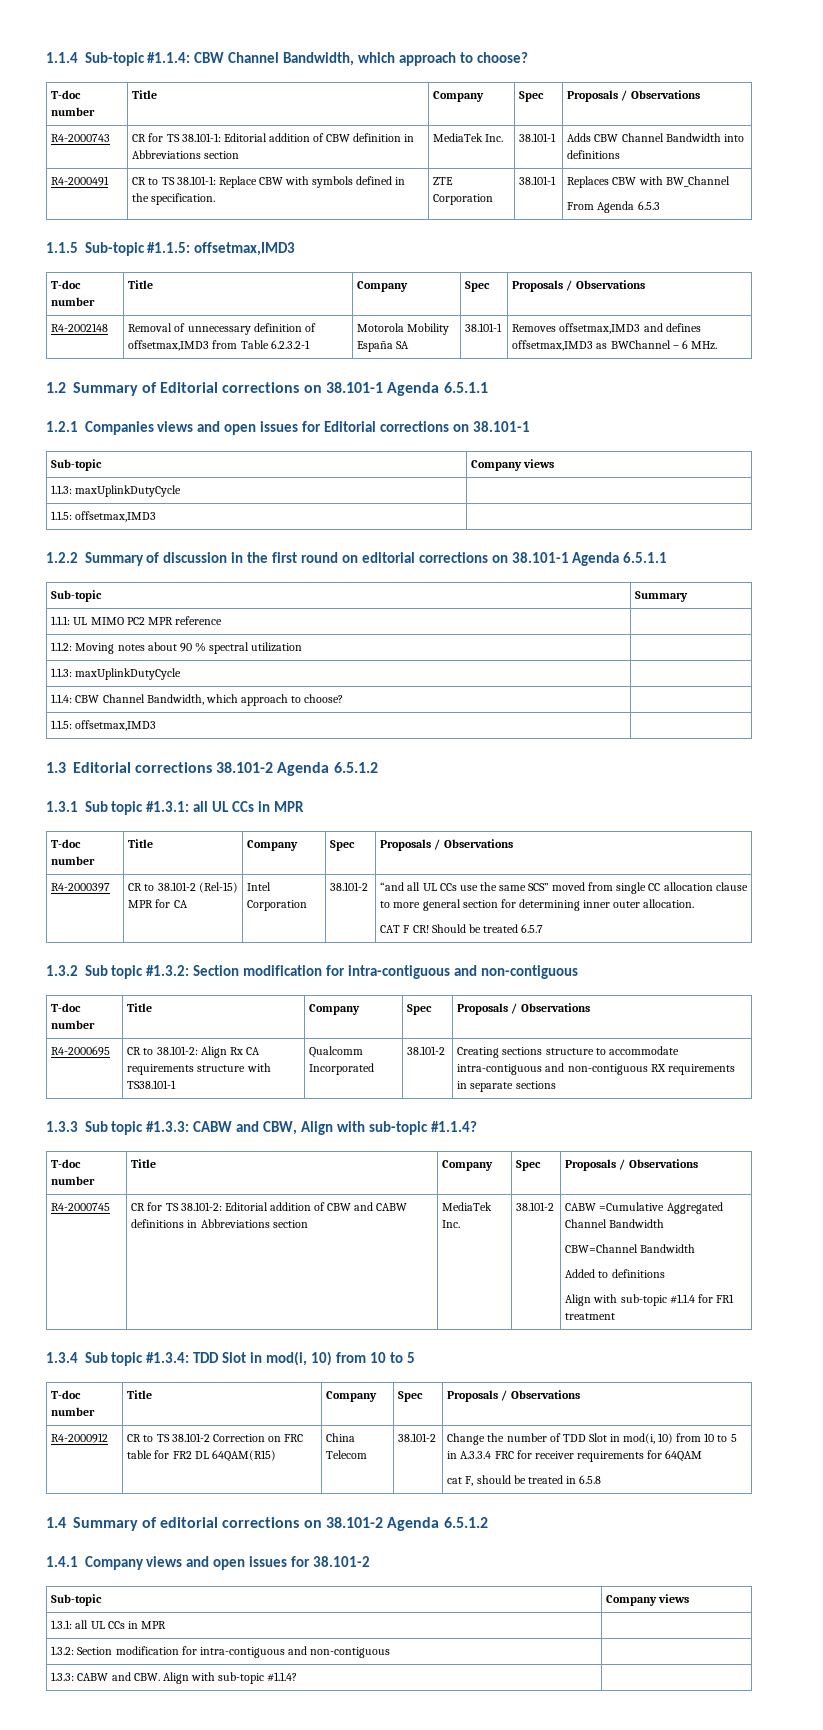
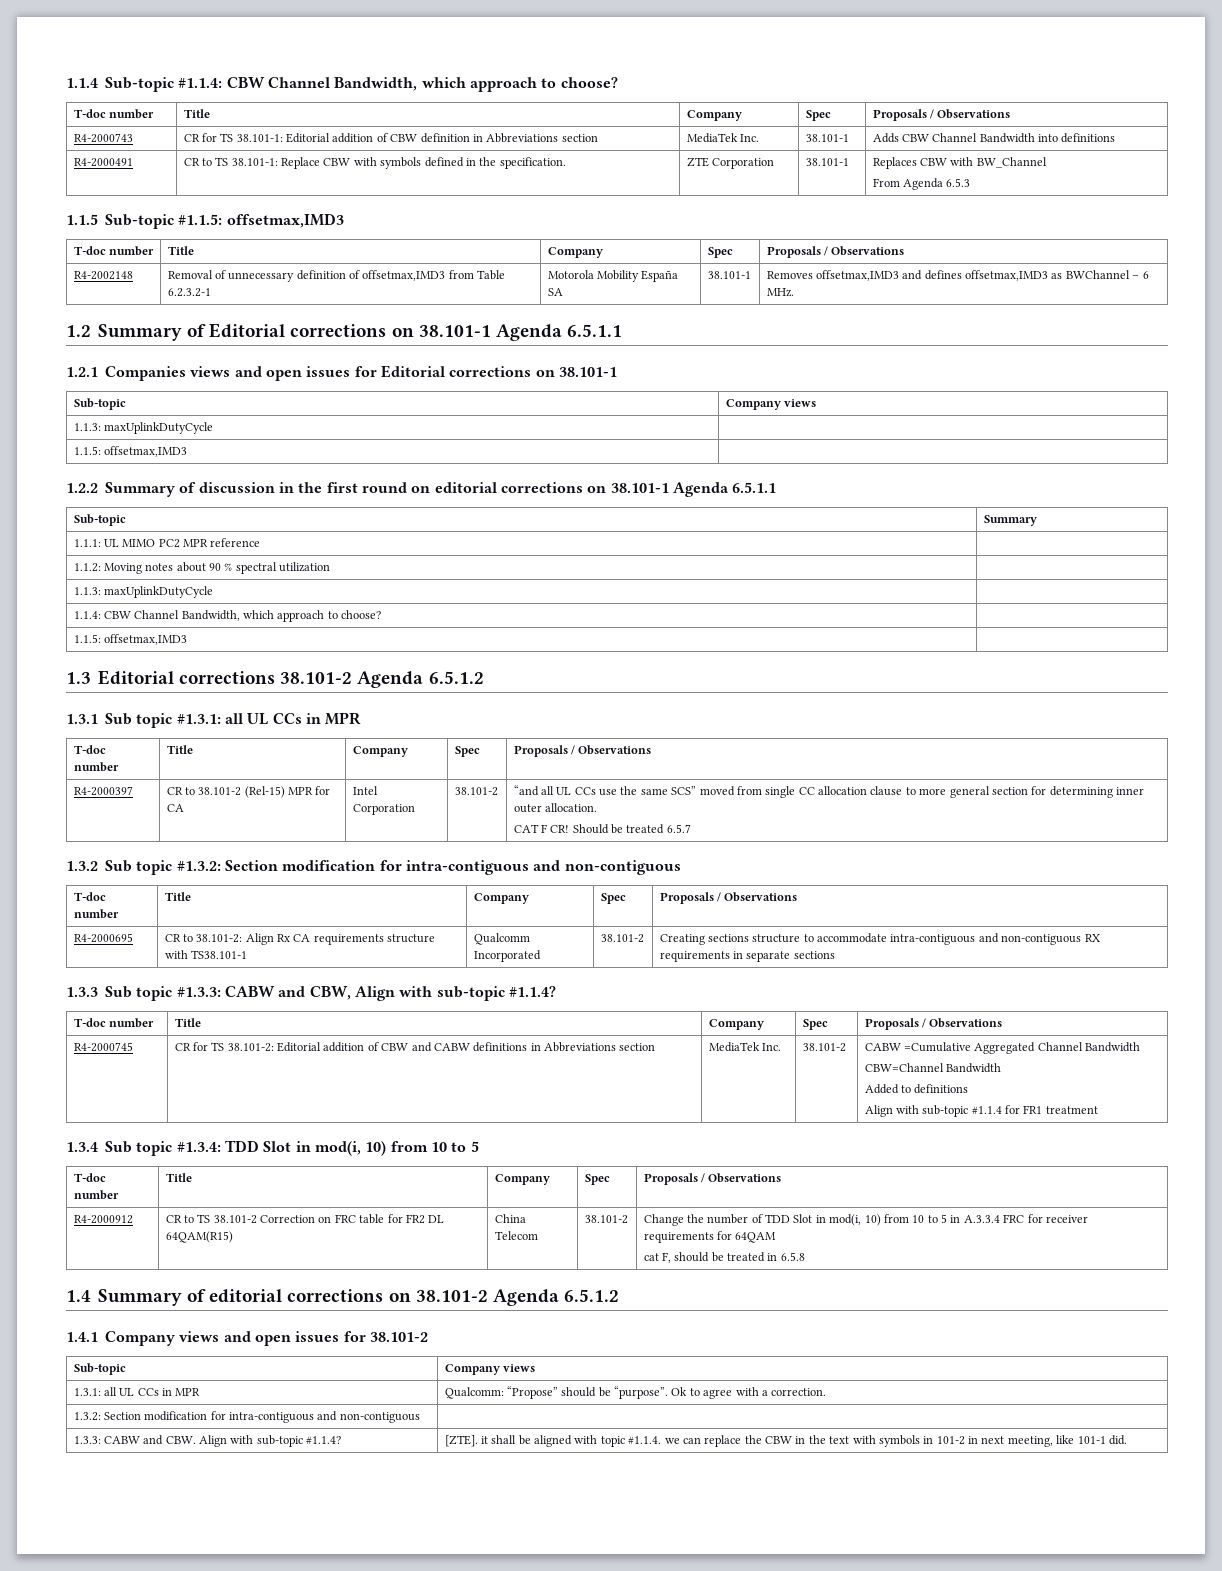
- 1.3.1: all UL CCs in MPR |
+ 1.3.1: all UL CCs in MPR | Qualcomm: “Propose” should be “purpose”. Ok to agree with a correction.
- 1.3.3: CABW and CBW. Align with sub-topic #1.1.4? |
+ 1.3.3: CABW and CBW. Align with sub-topic #1.1.4? | [ZTE]. it shall be aligned with topic #1.1.4. we can replace the CBW in the text with symbols in 101-2 in next meeting, like 101-1 did.

